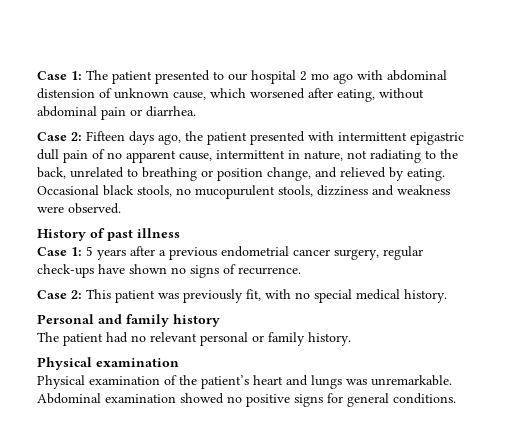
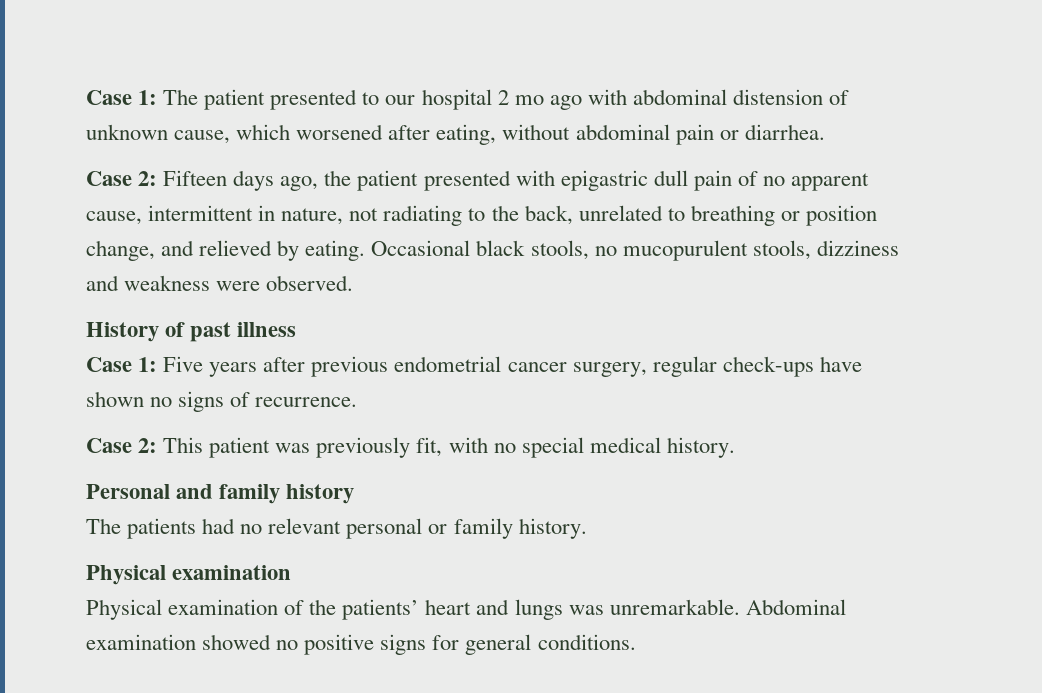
- Case 2: Fifteen days ago, the patient presented with intermittent epigastric dull pain of no apparent cause, intermittent in nature, not radiating to the back, unrelated to breathing or position change, and relieved by eating.
+ Case 2: Fifteen days ago, the patient presented with epigastric dull pain of no apparent cause, intermittent in nature, not radiating to the back, unrelated to breathing or position change, and relieved by eating.
- Case 1: 5 years after a previous endometrial cancer surgery, regular check-ups have shown no signs of recurrence.
+ Case 1: Five years after previous endometrial cancer surgery, regular check-ups have shown no signs of recurrence.
- The patient had no relevant personal or family history.
+ The patients had no relevant personal or family history.
- Physical examination of the patient’s heart and lungs was unremarkable.
+ Physical examination of the patients’ heart and lungs was unremarkable.

